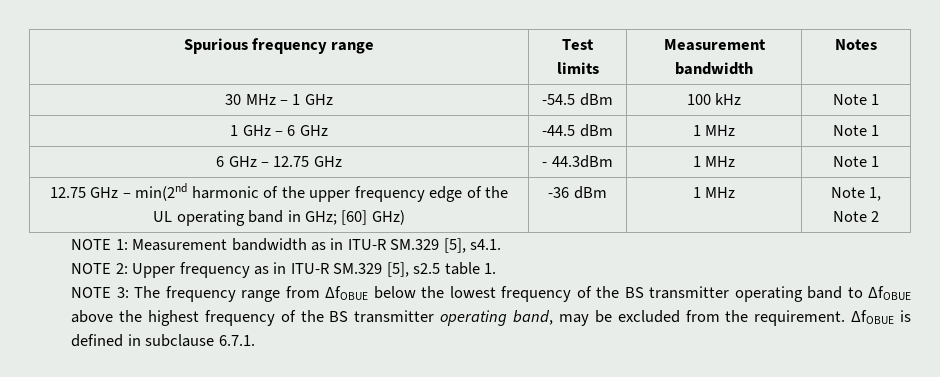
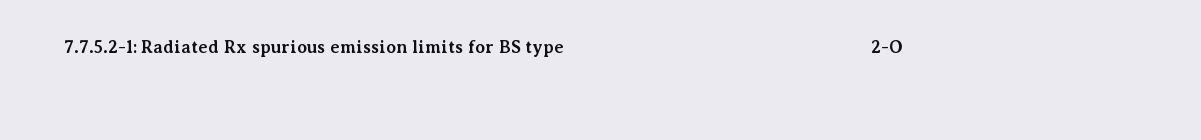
- Spurious frequency range | Test limits | Measurement bandwidth | Notes
- 30 MHz – 1 GHz | -54.5 dBm | 100 kHz | Note 1
- 1 GHz – 6 GHz | -44.5 dBm | 1 MHz | Note 1
- 6 GHz – 12.75 GHz | - 44.3dBm | 1 MHz | Note 1
- 12.75 GHz – min(2nd harmonic of the upper frequency edge of the UL operating band in GHz; [60] GHz) | -36 dBm | 1 MHz | Note 1, Note 2
- NOTE 1: Measurement bandwidth as in ITU-R SM.329 [5], s4.1.
- NOTE 2: Upper frequency as in ITU-R SM.329 [5], s2.5 table 1.
- NOTE 3: The frequency range from ΔfOBUE below the lowest frequency of the BS transmitter operating band to ΔfOBUE above the highest frequency of the BS transmitter operating band, may be excluded from the requirement. ΔfOBUE is defined in subclause 6.7.1.
+ 7.7.5.2-1: Radiated Rx spurious emission limits for BS type 2-O

